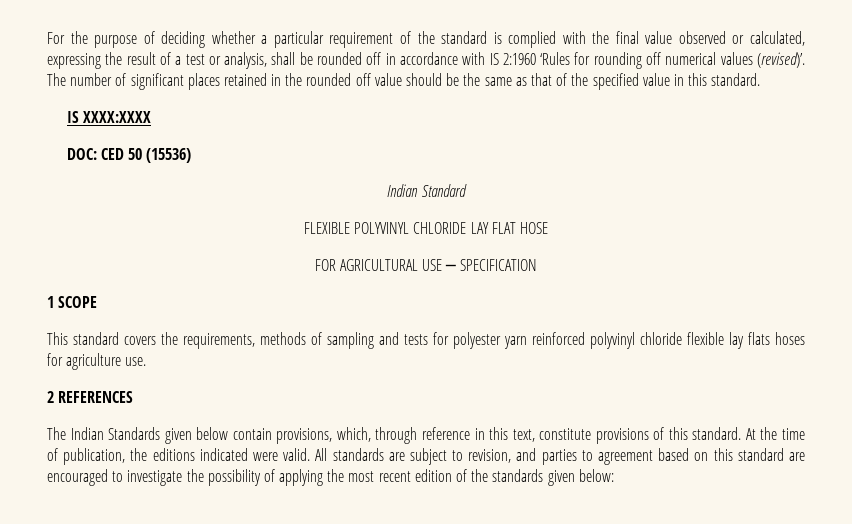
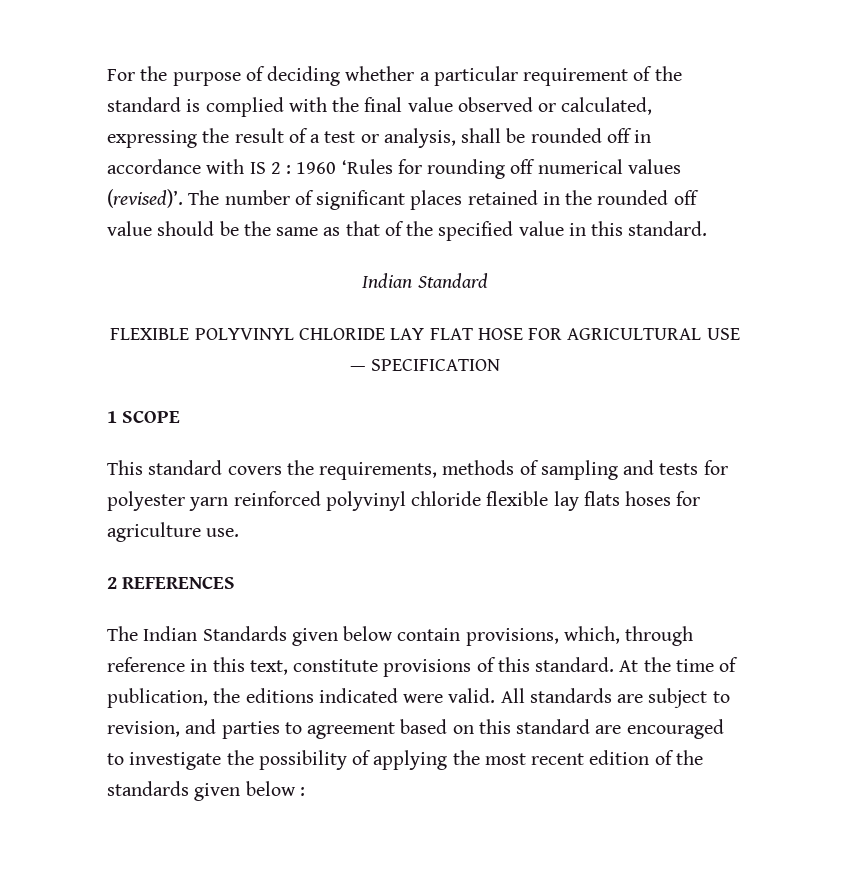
- For the purpose of deciding whether a particular requirement of the standard is complied with the final value observed or calculated, expressing the result of a test or analysis, shall be rounded off in accordance with IS 2:1960 ‘Rules for rounding off numerical values (revised)’.
+ For the purpose of deciding whether a particular requirement of the standard is complied with the final value observed or calculated, expressing the result of a test or analysis, shall be rounded off in accordance with IS 2 : 1960 ‘Rules for rounding off numerical values (revised)’.
- IS XXXX:XXXX
- DOC: CED 50 (15536)
- FLEXIBLE POLYVINYL CHLORIDE LAY FLAT HOSE
- FOR AGRICULTURAL USE ─ SPECIFICATION
+ FLEXIBLE POLYVINYL CHLORIDE LAY FLAT HOSE FOR AGRICULTURAL USE — SPECIFICATION
- All standards are subject to revision, and parties to agreement based on this standard are encouraged to investigate the possibility of applying the most recent edition of the standards given below:
+ All standards are subject to revision, and parties to agreement based on this standard are encouraged to investigate the possibility of applying the most recent edition of the standards given below :

